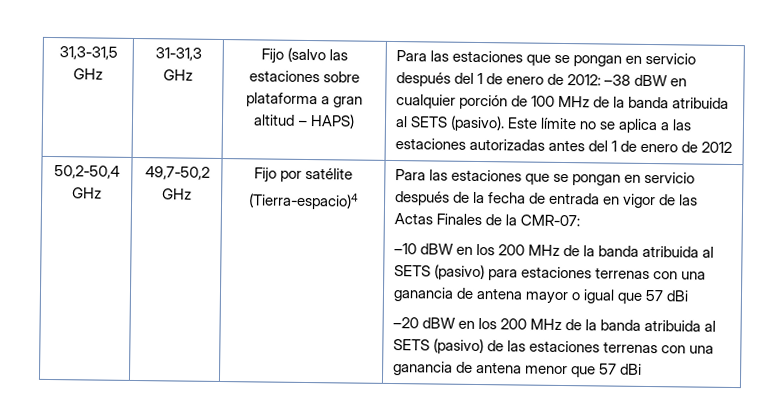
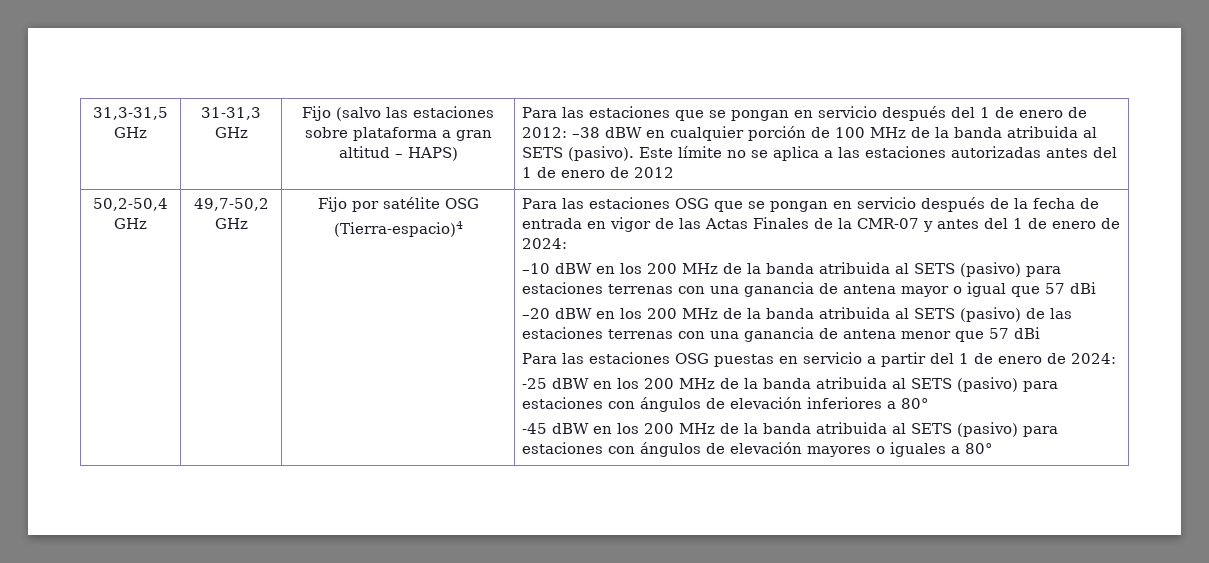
- Fijo por satélite
+ Fijo por satélite OSG
- Para las estaciones que se pongan en servicio después de la fecha de entrada en vigor de las Actas Finales de la CMR-07:
+ Para las estaciones OSG que se pongan en servicio después de la fecha de entrada en vigor de las Actas Finales de la CMR-07 y antes del 1 de enero de 2024:
+ Para las estaciones OSG puestas en servicio a partir del 1 de enero de 2024:
+ -25 dBW en los 200 MHz de la banda atribuida al SETS (pasivo) para estaciones con ángulos de elevación inferiores a 80°
+ -45 dBW en los 200 MHz de la banda atribuida al SETS (pasivo) para estaciones con ángulos de elevación mayores o iguales a 80°

